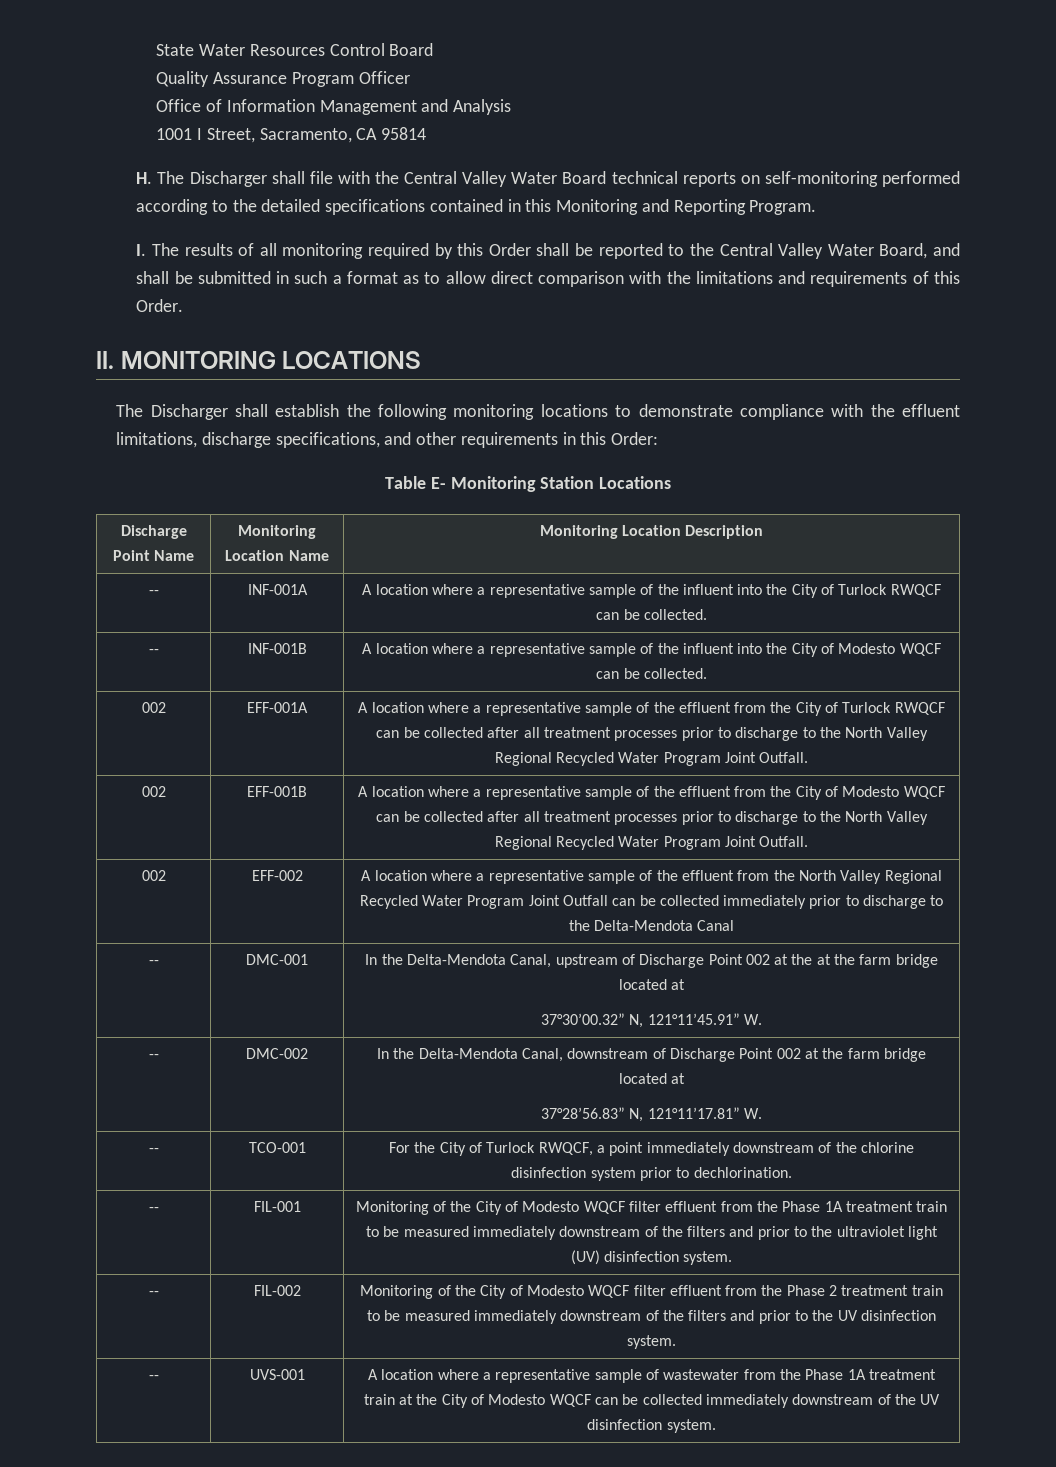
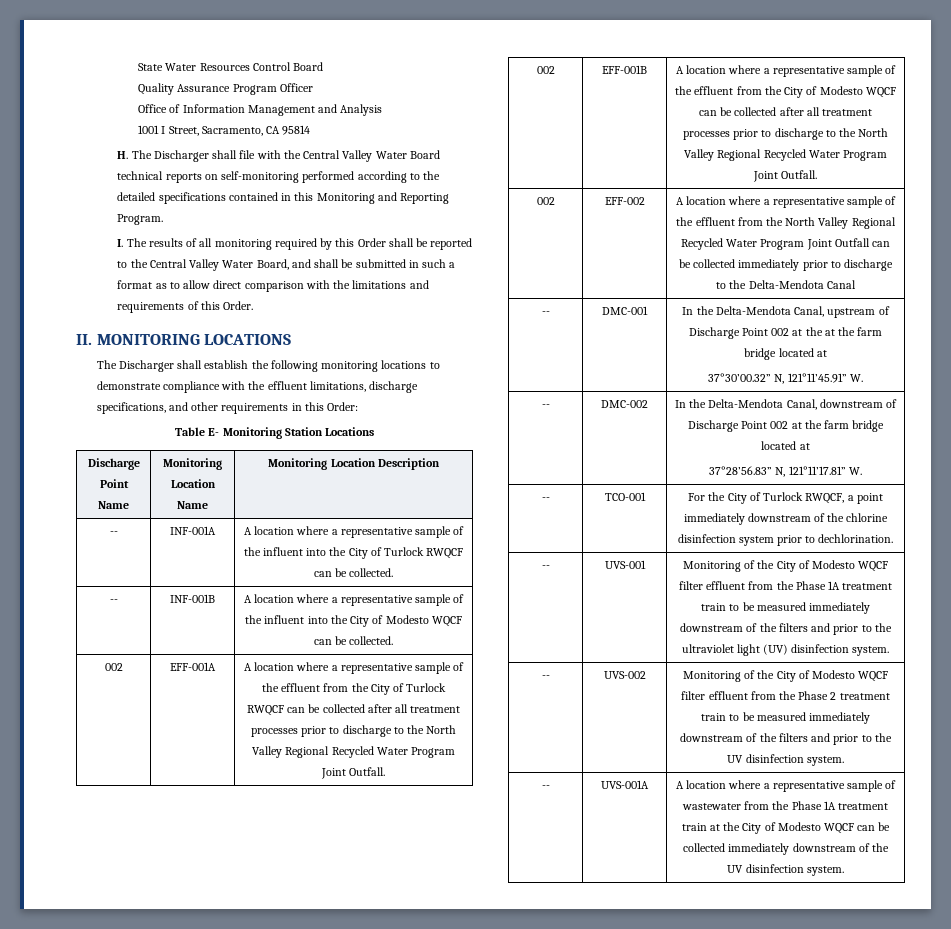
- -- | FIL-001 | Monitoring of the City of Modesto WQCF filter effluent from the Phase 1A treatment train to be measured immediately downstream of the filters and prior to the ultraviolet light (UV) disinfection system.
+ -- | UVS-001 | Monitoring of the City of Modesto WQCF filter effluent from the Phase 1A treatment train to be measured immediately downstream of the filters and prior to the ultraviolet light (UV) disinfection system.
- -- | FIL-002 | Monitoring of the City of Modesto WQCF filter effluent from the Phase 2 treatment train to be measured immediately downstream of the filters and prior to the UV disinfection system.
+ -- | UVS-002 | Monitoring of the City of Modesto WQCF filter effluent from the Phase 2 treatment train to be measured immediately downstream of the filters and prior to the UV disinfection system.
- -- | UVS-001 | A location where a representative sample of wastewater from the Phase 1A treatment train at the City of Modesto WQCF can be collected immediately downstream of the UV disinfection system.
+ -- | UVS-001A | A location where a representative sample of wastewater from the Phase 1A treatment train at the City of Modesto WQCF can be collected immediately downstream of the UV disinfection system.

